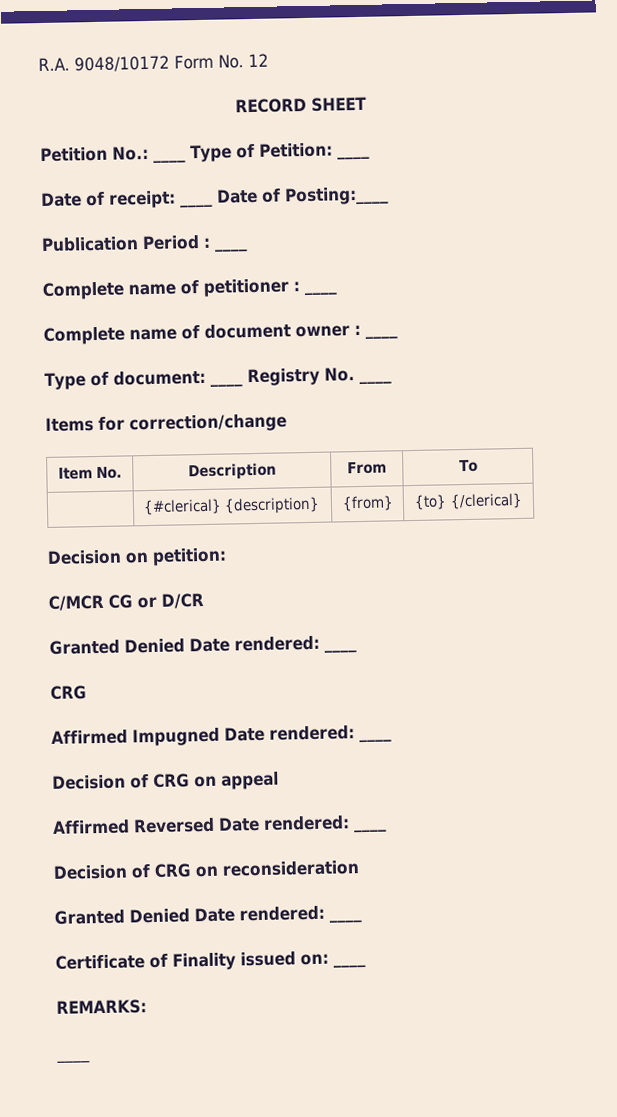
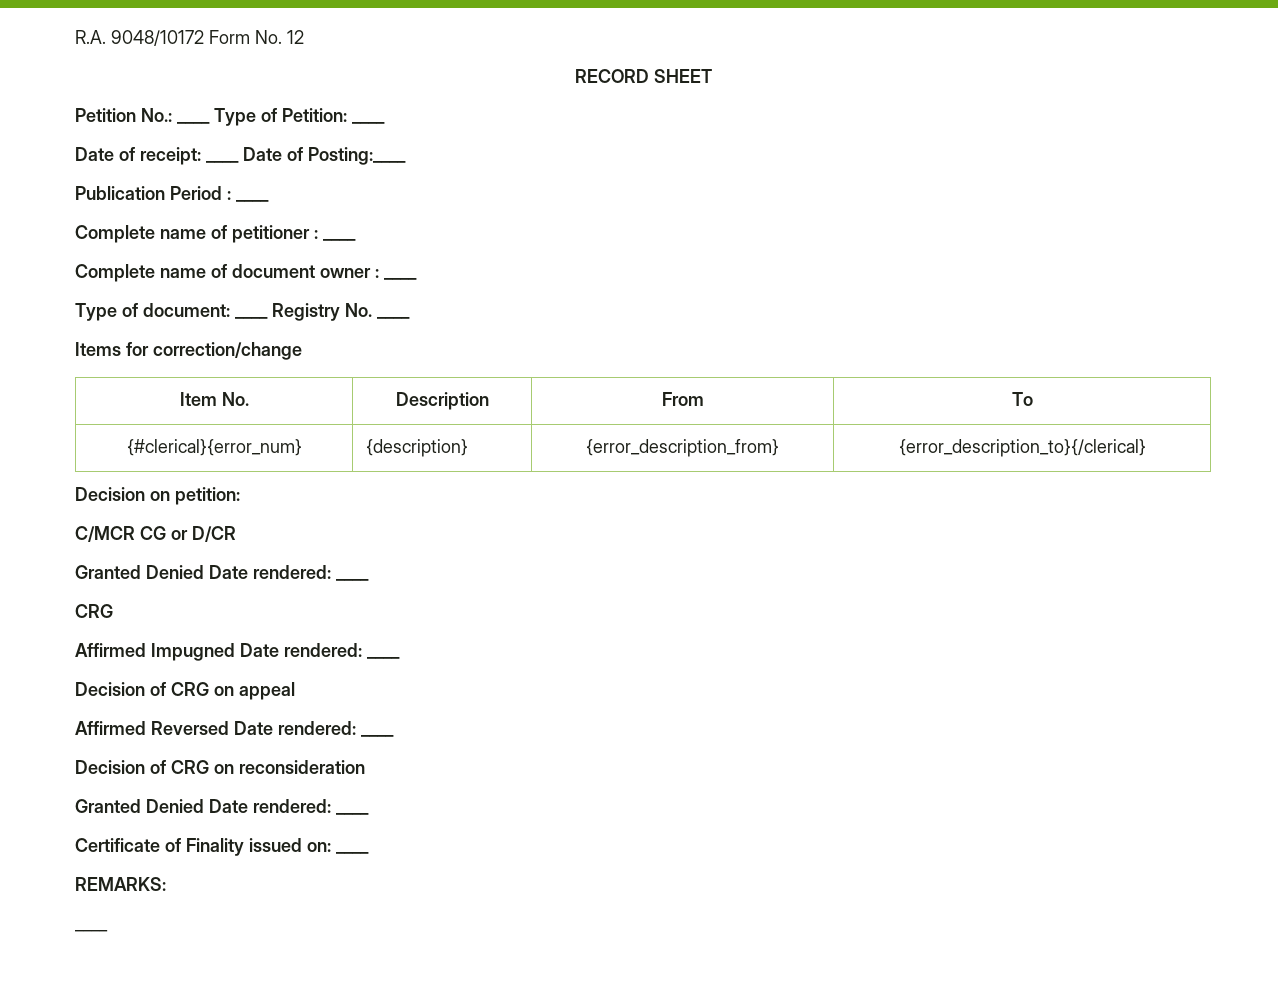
- | {#clerical} {description} | {from} | {to} {/clerical}
+ {#clerical}{error_num} | {description} | {error_description_from} | {error_description_to}{/clerical}

